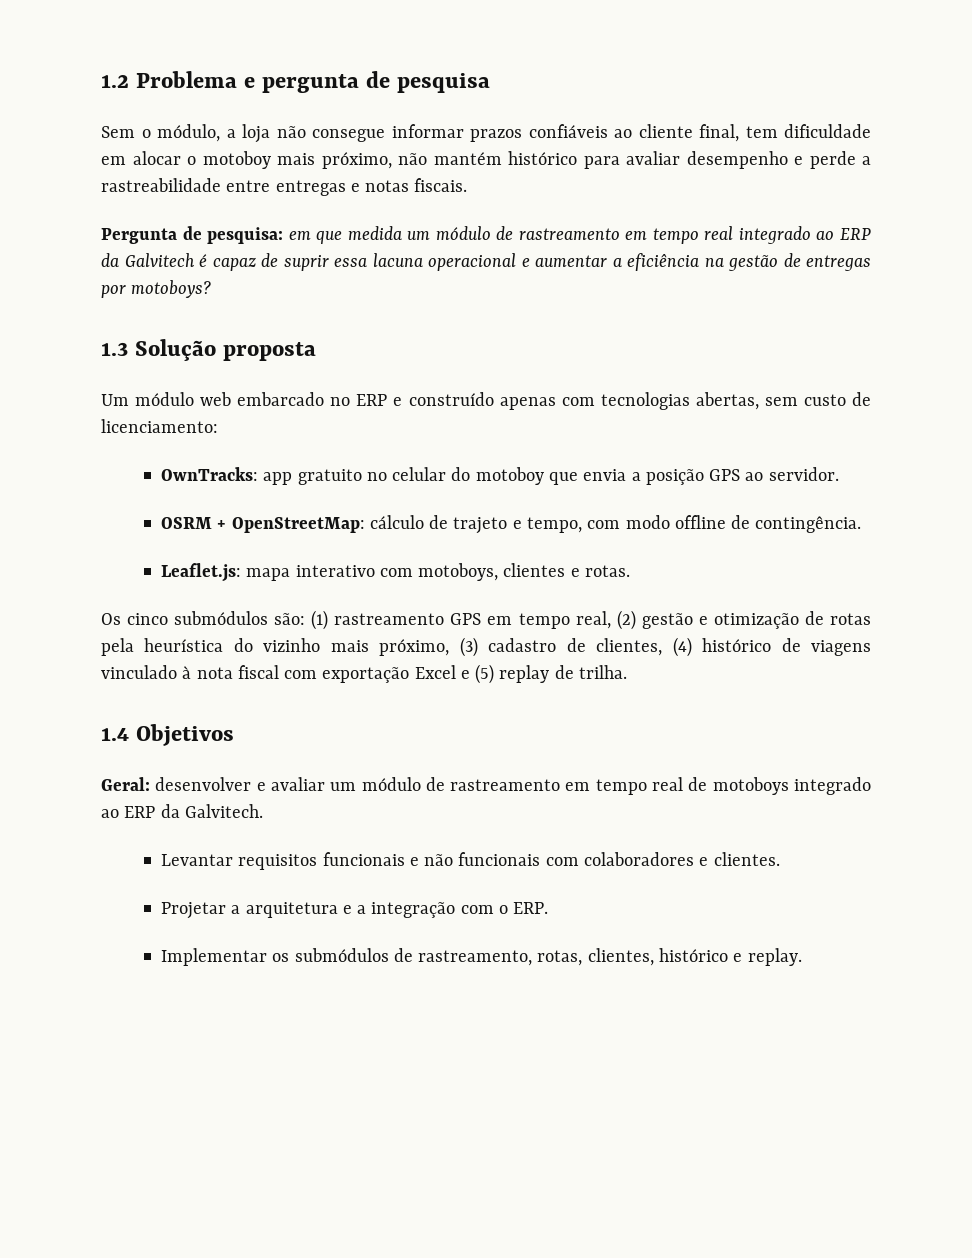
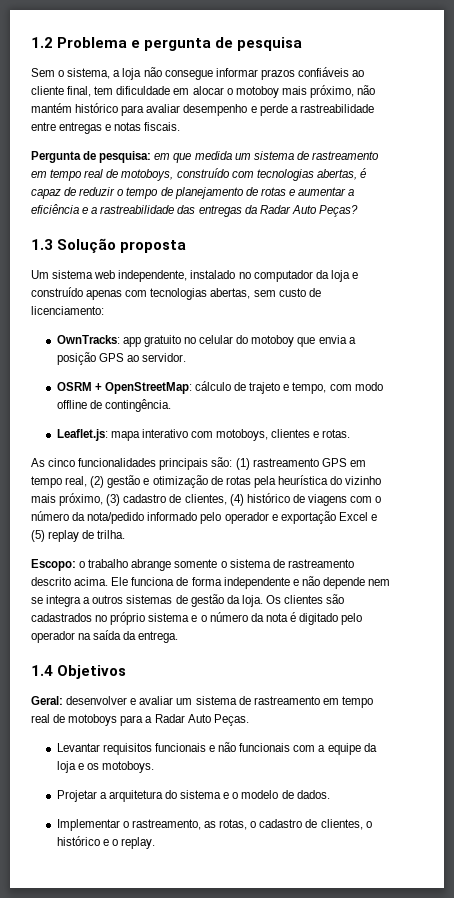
- Sem o módulo, a loja não consegue informar prazos confiáveis ao cliente final, tem dificuldade em alocar o motoboy mais próximo, não mantém histórico para avaliar desempenho e perde a rastreabilidade entre entregas e notas fiscais.
+ Sem o sistema, a loja não consegue informar prazos confiáveis ao cliente final, tem dificuldade em alocar o motoboy mais próximo, não mantém histórico para avaliar desempenho e perde a rastreabilidade entre entregas e notas fiscais.
- Pergunta de pesquisa: em que medida um módulo de rastreamento em tempo real integrado ao ERP da Galvitech é capaz de suprir essa lacuna operacional e aumentar a eficiência na gestão de entregas por motoboys?
+ Pergunta de pesquisa: em que medida um sistema de rastreamento em tempo real de motoboys, construído com tecnologias abertas, é capaz de reduzir o tempo de planejamento de rotas e aumentar a eficiência e a rastreabilidade das entregas da Radar Auto Peças?
  1.3 Solução proposta
- Um módulo web embarcado no ERP e construído apenas com tecnologias abertas, sem custo de licenciamento:
+ Um sistema web independente, instalado no computador da loja e construído apenas com tecnologias abertas, sem custo de licenciamento:
- Os cinco submódulos são: (1) rastreamento GPS em tempo real, (2) gestão e otimização de rotas pela heurística do vizinho mais próximo, (3) cadastro de clientes, (4) histórico de viagens vinculado à nota fiscal com exportação Excel e (5) replay de trilha.
+ As cinco funcionalidades principais são: (1) rastreamento GPS em tempo real, (2) gestão e otimização de rotas pela heurística do vizinho mais próximo, (3) cadastro de clientes, (4) histórico de viagens com o número da nota/pedido informado pelo operador e exportação Excel e (5) replay de trilha.
+ Escopo: o trabalho abrange somente o sistema de rastreamento descrito acima. Ele funciona de forma independente e não depende nem se integra a outros sistemas de gestão da loja. Os clientes são cadastrados no próprio sistema e o número da nota é digitado pelo operador na saída da entrega.
- Geral: desenvolver e avaliar um módulo de rastreamento em tempo real de motoboys integrado ao ERP da Galvitech.
+ Geral: desenvolver e avaliar um sistema de rastreamento em tempo real de motoboys para a Radar Auto Peças.
- Levantar requisitos funcionais e não funcionais com colaboradores e clientes.
- Projetar a arquitetura e a integração com o ERP.
- Implementar os submódulos de rastreamento, rotas, clientes, histórico e replay.
+ Levantar requisitos funcionais e não funcionais com a equipe da loja e os motoboys.
+ Projetar a arquitetura do sistema e o modelo de dados.
+ Implementar o rastreamento, as rotas, o cadastro de clientes, o histórico e o replay.

